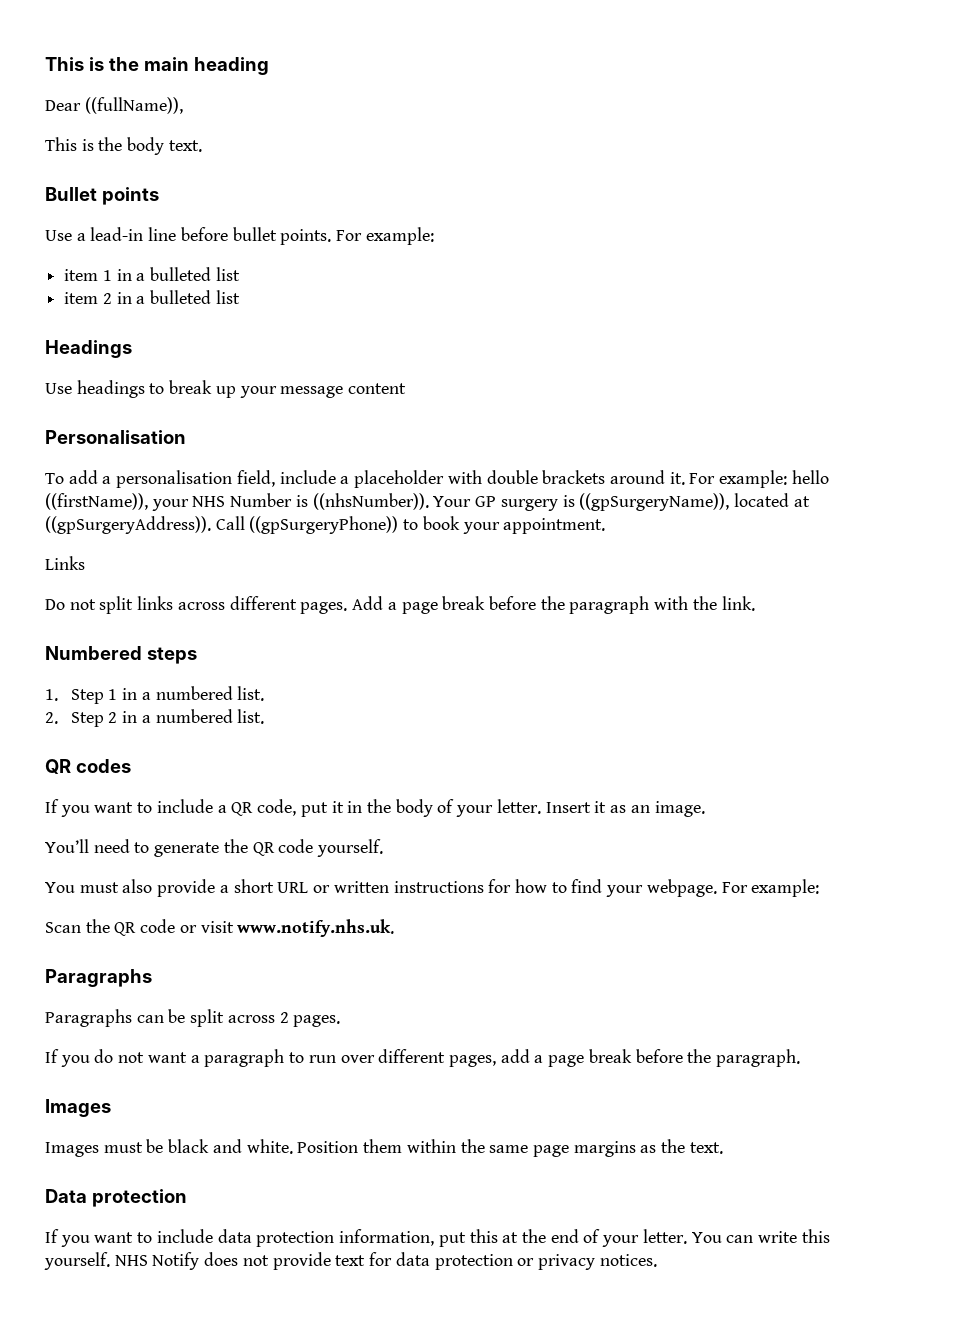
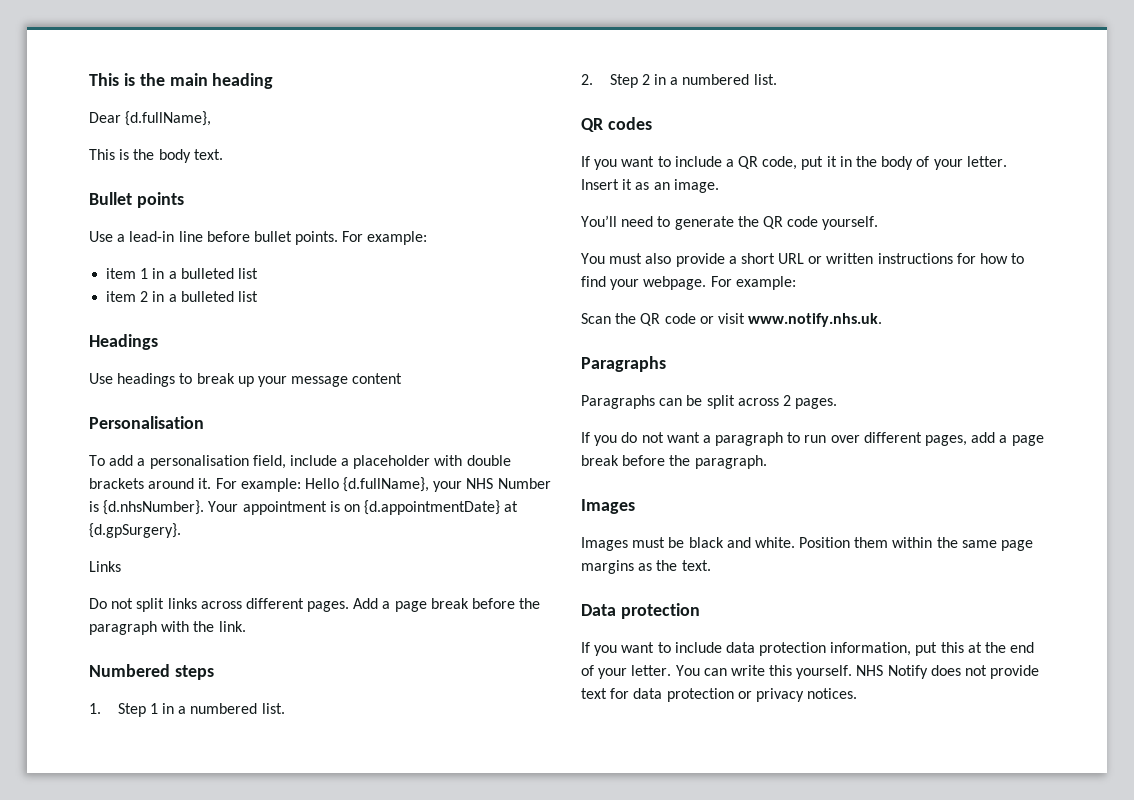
- Dear ((fullName)),
+ Dear {d.fullName},
- For example: hello ((firstName)), your NHS Number is ((nhsNumber)). Your GP surgery is ((gpSurgeryName)), located at ((gpSurgeryAddress)). Call ((gpSurgeryPhone)) to book your appointment.
+ For example: Hello {d.fullName}, your NHS Number is {d.nhsNumber}. Your appointment is on {d.appointmentDate} at {d.gpSurgery}.

